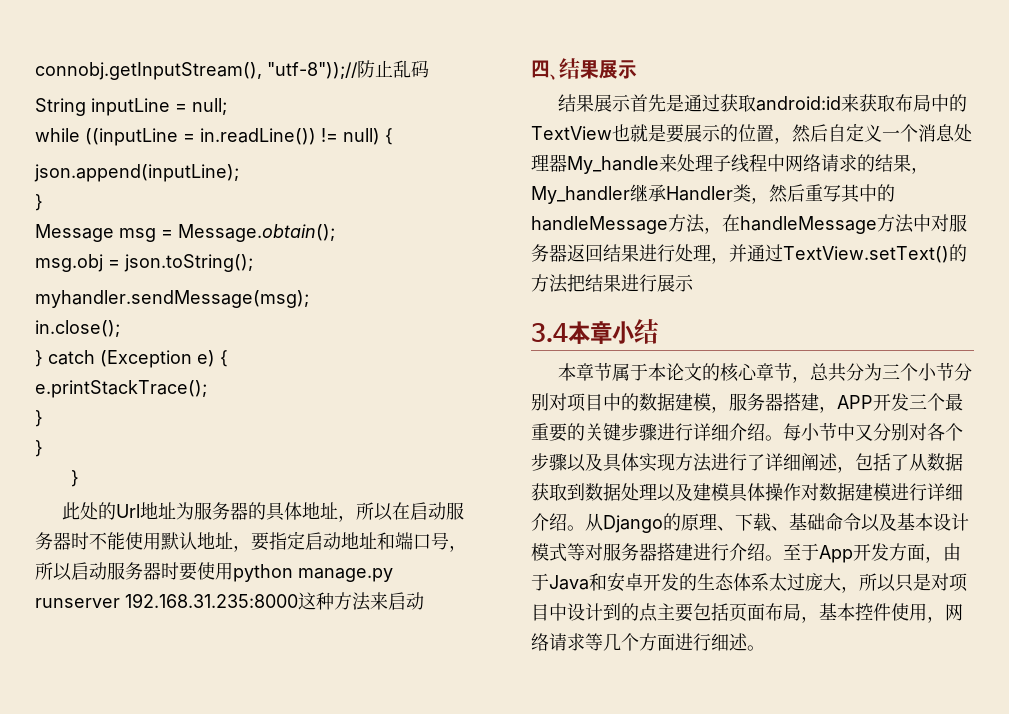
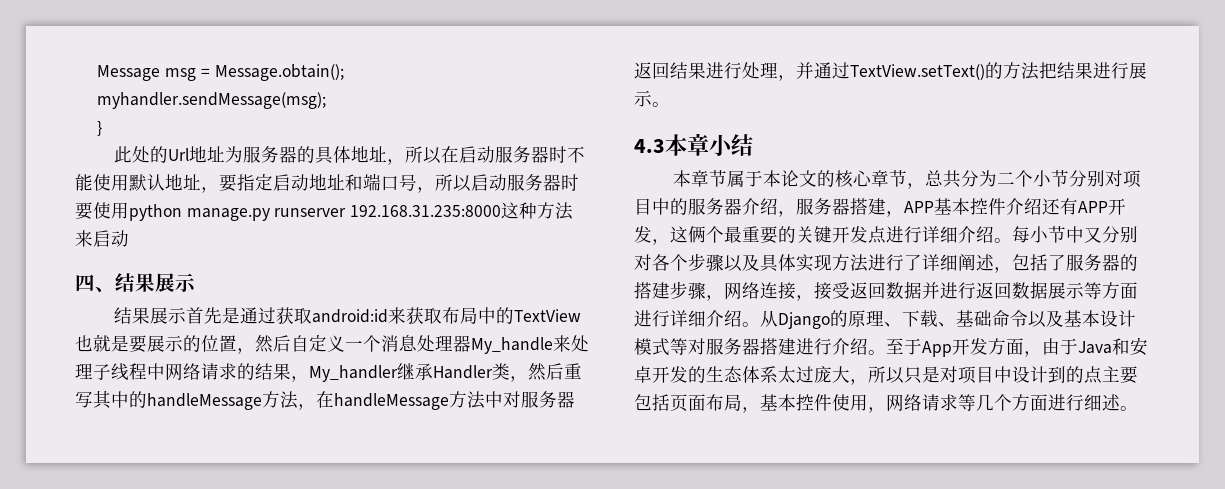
- connobj.getInputStream(), "utf-8"));//防止乱码
- String inputLine = null;
- while ((inputLine = in.readLine()) != null) {
- json.append(inputLine);
- }
  Message msg = Message.obtain();
- msg.obj = json.toString();
  myhandler.sendMessage(msg);
- in.close();
- } catch (Exception e) {
- e.printStackTrace();
- }
- }
- 结果展示首先是通过获取android:id来获取布局中的TextView也就是要展示的位置，然后自定义一个消息处理器My_handle来处理子线程中网络请求的结果，My_handler继承Handler类，然后重写其中的handleMessage方法，在handleMessage方法中对服务器返回结果进行处理，并通过TextView.setText()的方法把结果进行展示
- 3.4本章小结
+ 结果展示首先是通过获取android:id来获取布局中的TextView也就是要展示的位置，然后自定义一个消息处理器My_handle来处理子线程中网络请求的结果，My_handler继承Handler类，然后重写其中的handleMessage方法，在handleMessage方法中对服务器返回结果进行处理，并通过TextView.setText()的方法把结果进行展示。
+ 4.3本章小结
- 本章节属于本论文的核心章节，总共分为三个小节分别对项目中的数据建模，服务器搭建，APP开发三个最重要的关键步骤进行详细介绍。
+ 本章节属于本论文的核心章节，总共分为二个小节分别对项目中的服务器介绍，服务器搭建，APP基本控件介绍还有APP开发，这俩个最重要的关键开发点进行详细介绍。
- 每小节中又分别对各个步骤以及具体实现方法进行了详细阐述，包括了从数据获取到数据处理以及建模具体操作对数据建模进行详细介绍。
+ 每小节中又分别对各个步骤以及具体实现方法进行了详细阐述，包括了服务器的搭建步骤，网络连接，接受返回数据并进行返回数据展示等方面进行详细介绍。

